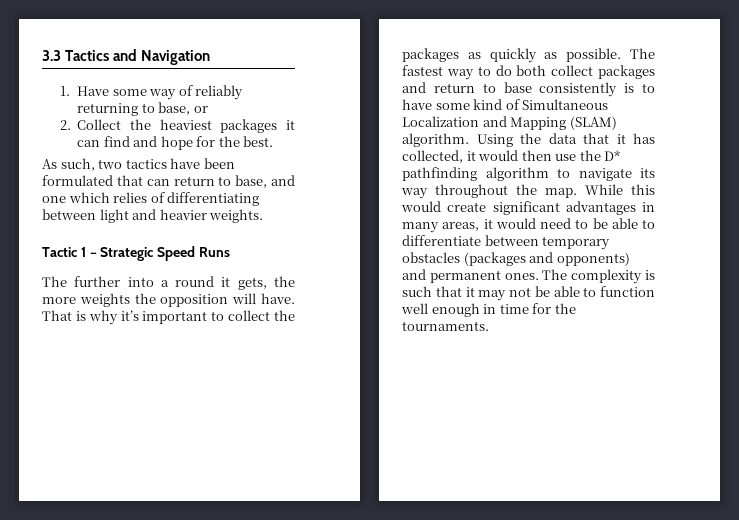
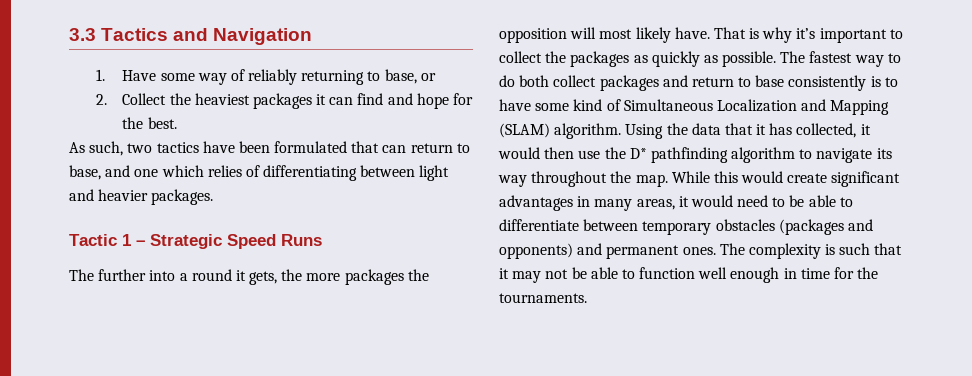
- As such, two tactics have been formulated that can return to base, and one which relies of differentiating between light and heavier weights.
+ As such, two tactics have been formulated that can return to base, and one which relies of differentiating between light and heavier packages.
- The further into a round it gets, the more weights the opposition will have.
+ The further into a round it gets, the more packages the opposition will most likely have.

